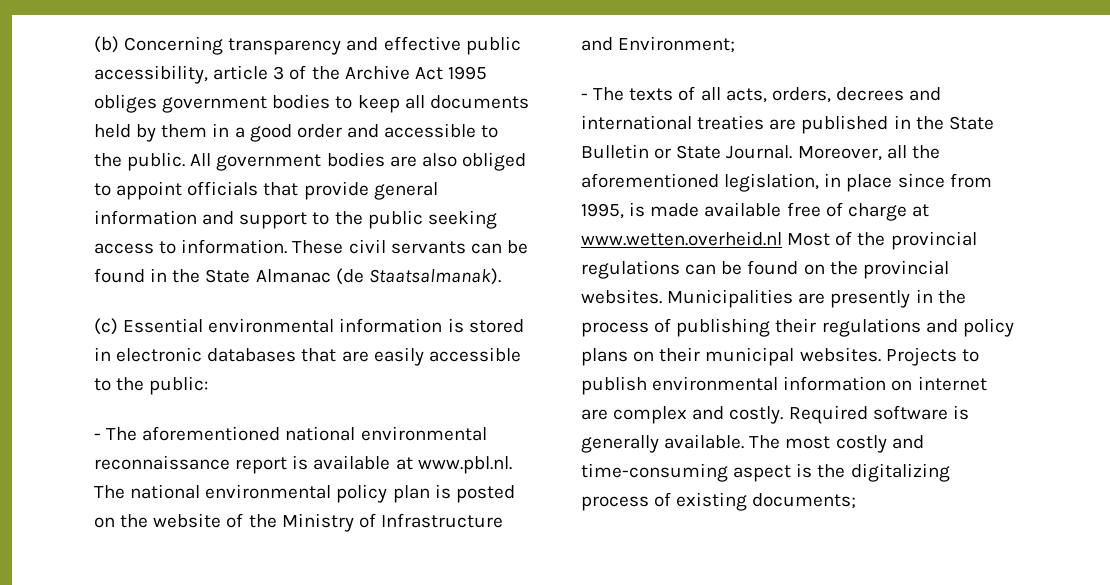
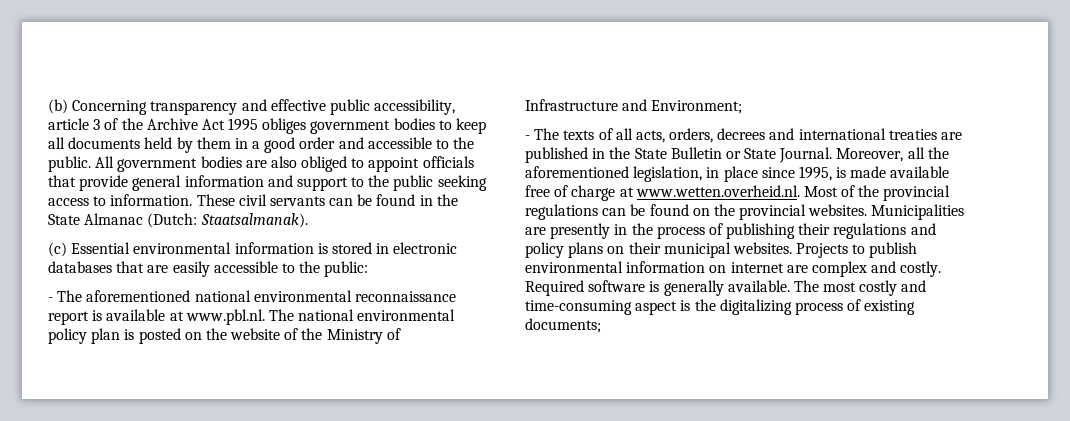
- These civil servants can be found in the State Almanac (de Staatsalmanak).
+ These civil servants can be found in the State Almanac (Dutch: Staatsalmanak).
- Moreover, all the aforementioned legislation, in place since from 1995, is made available free of charge at www.wetten.overheid.nl Most of the provincial regulations can be found on the provincial websites.
+ Moreover, all the aforementioned legislation, in place since 1995, is made available free of charge at www.wetten.overheid.nl. Most of the provincial regulations can be found on the provincial websites.

